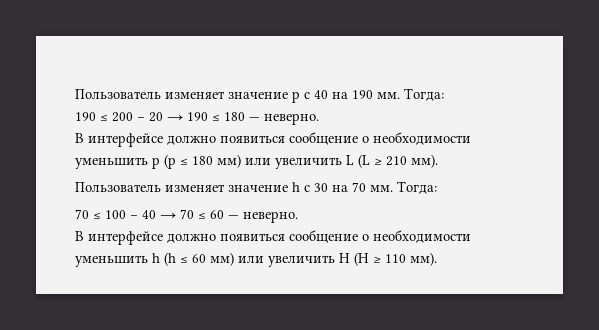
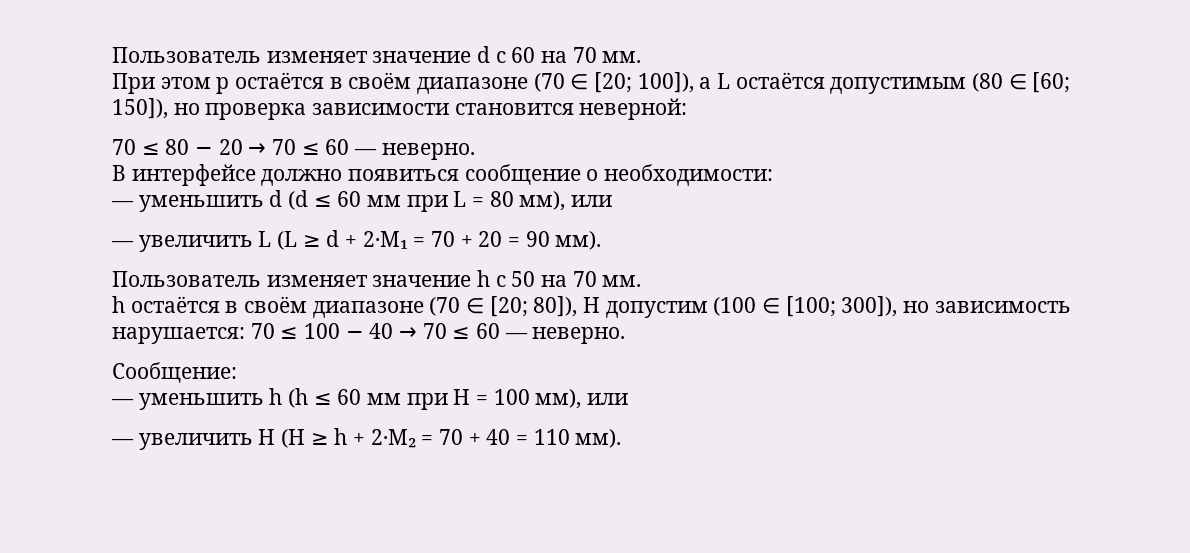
- Пользователь изменяет значение p с 40 на 190 мм. Тогда:
- 190 ≤ 200 − 20 → 190 ≤ 180 — неверно.
- В интерфейсе должно появиться сообщение о необходимости уменьшить p (p ≤ 180 мм) или увеличить L (L ≥ 210 мм).
- Пользователь изменяет значение h с 30 на 70 мм. Тогда:
- 70 ≤ 100 − 40 → 70 ≤ 60 — неверно.
+ Пользователь изменяет значение d с 60 на 70 мм.
+ При этом p остаётся в своём диапазоне (70 ∈ [20; 100]), а L остаётся допустимым (80 ∈ [60; 150]), но проверка зависимости становится неверной:
+ 70 ≤ 80 − 20 → 70 ≤ 60 — неверно.
- В интерфейсе должно появиться сообщение о необходимости уменьшить h (h ≤ 60 мм) или увеличить H (H ≥ 110 мм).
+ В интерфейсе должно появиться сообщение о необходимости:
+ — уменьшить d (d ≤ 60 мм при L = 80 мм), или
+ — увеличить L (L ≥ d + 2·M₁ = 70 + 20 = 90 мм).
+ Пользователь изменяет значение h с 50 на 70 мм.
+ h остаётся в своём диапазоне (70 ∈ [20; 80]), H допустим (100 ∈ [100; 300]), но зависимость нарушается: 70 ≤ 100 − 40 → 70 ≤ 60 — неверно.
+ Сообщение:
+ — уменьшить h (h ≤ 60 мм при H = 100 мм), или
+ — увеличить H (H ≥ h + 2·M₂ = 70 + 40 = 110 мм).

